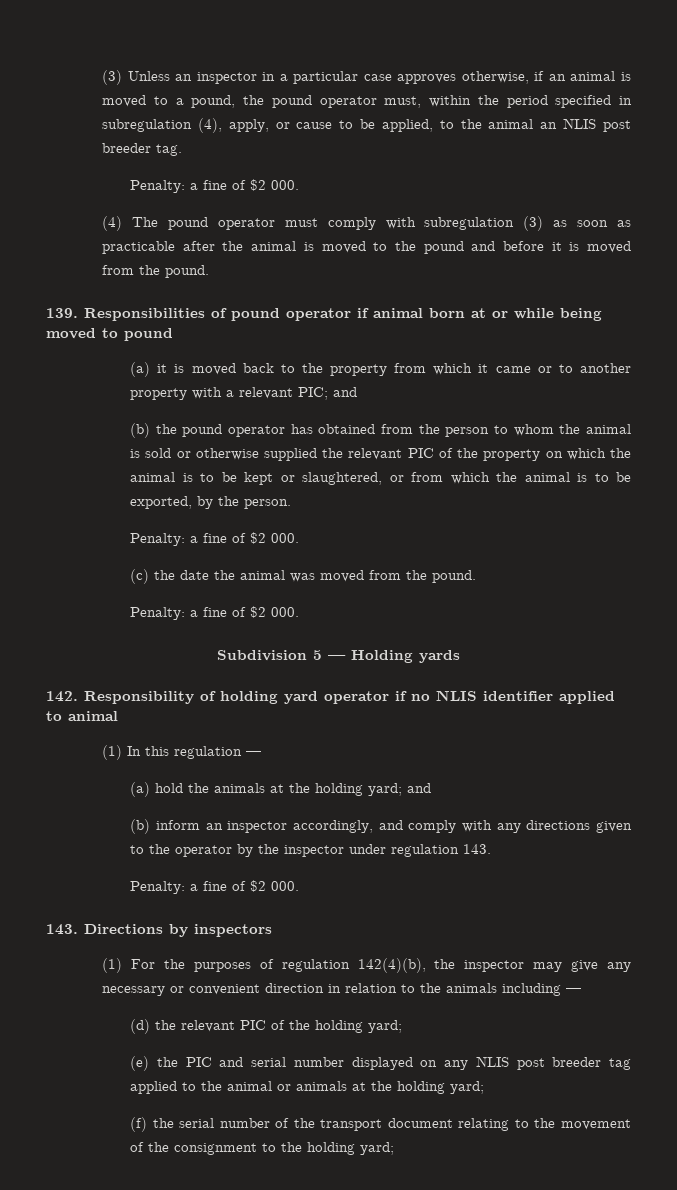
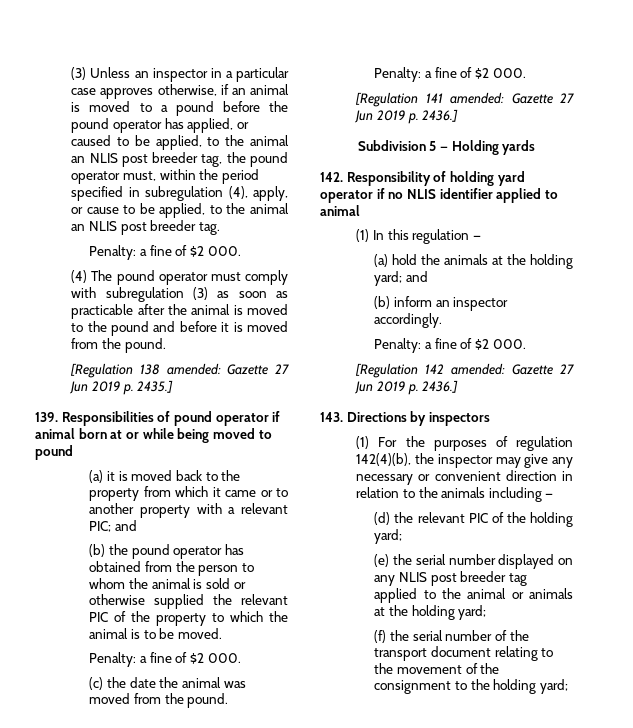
- (3) Unless an inspector in a particular case approves otherwise, if an animal is moved to a pound, the pound operator must, within the period specified in subregulation (4), apply, or cause to be applied, to the animal an NLIS post breeder tag.
+ (3) Unless an inspector in a particular case approves otherwise, if an animal is moved to a pound before the pound operator has applied, or caused to be applied, to the animal an NLIS post breeder tag, the pound operator must, within the period specified in subregulation (4), apply, or cause to be applied, to the animal an NLIS post breeder tag.
+ [Regulation 138 amended: Gazette 27 Jun 2019 p. 2435.]
- (b) the pound operator has obtained from the person to whom the animal is sold or otherwise supplied the relevant PIC of the property on which the animal is to be kept or slaughtered, or from which the animal is to be exported, by the person.
+ (b) the pound operator has obtained from the person to whom the animal is sold or otherwise supplied the relevant PIC of the property to which the animal is to be moved.
+ [Regulation 141 amended: Gazette 27 Jun 2019 p. 2436.]
- (b) inform an inspector accordingly, and comply with any directions given to the operator by the inspector under regulation 143.
+ (b) inform an inspector accordingly.
  Penalty: a fine of $2 000.
+ [Regulation 142 amended: Gazette 27 Jun 2019 p. 2436.]
- (e) the PIC and serial number displayed on any NLIS post breeder tag applied to the animal or animals at the holding yard;
+ (e) the serial number displayed on any NLIS post breeder tag applied to the animal or animals at the holding yard;

